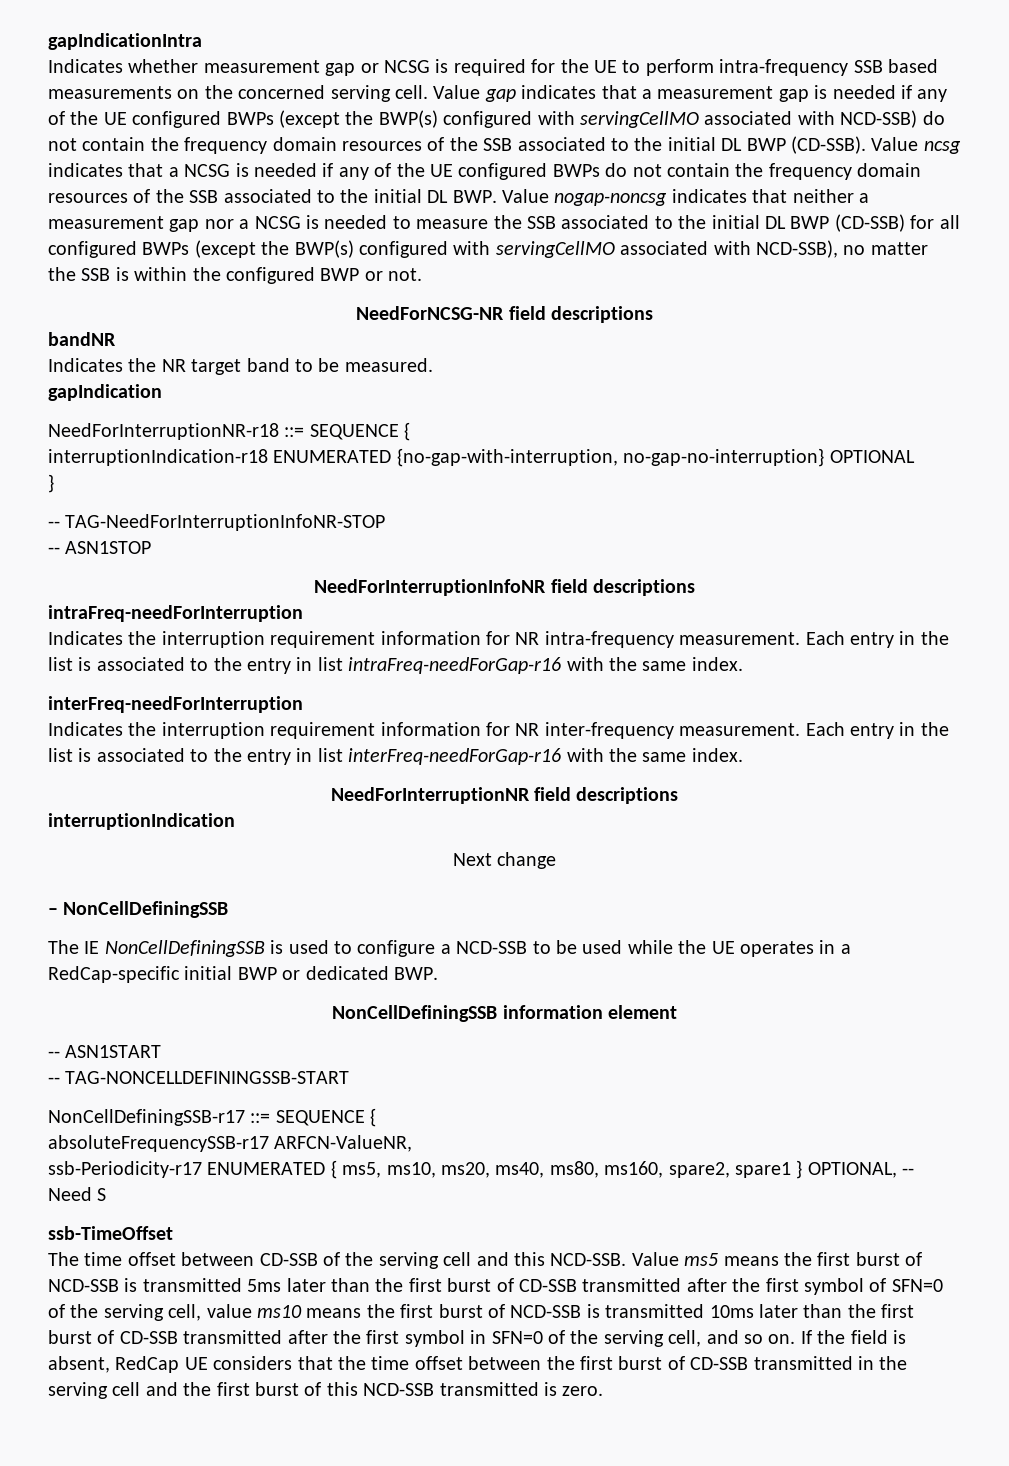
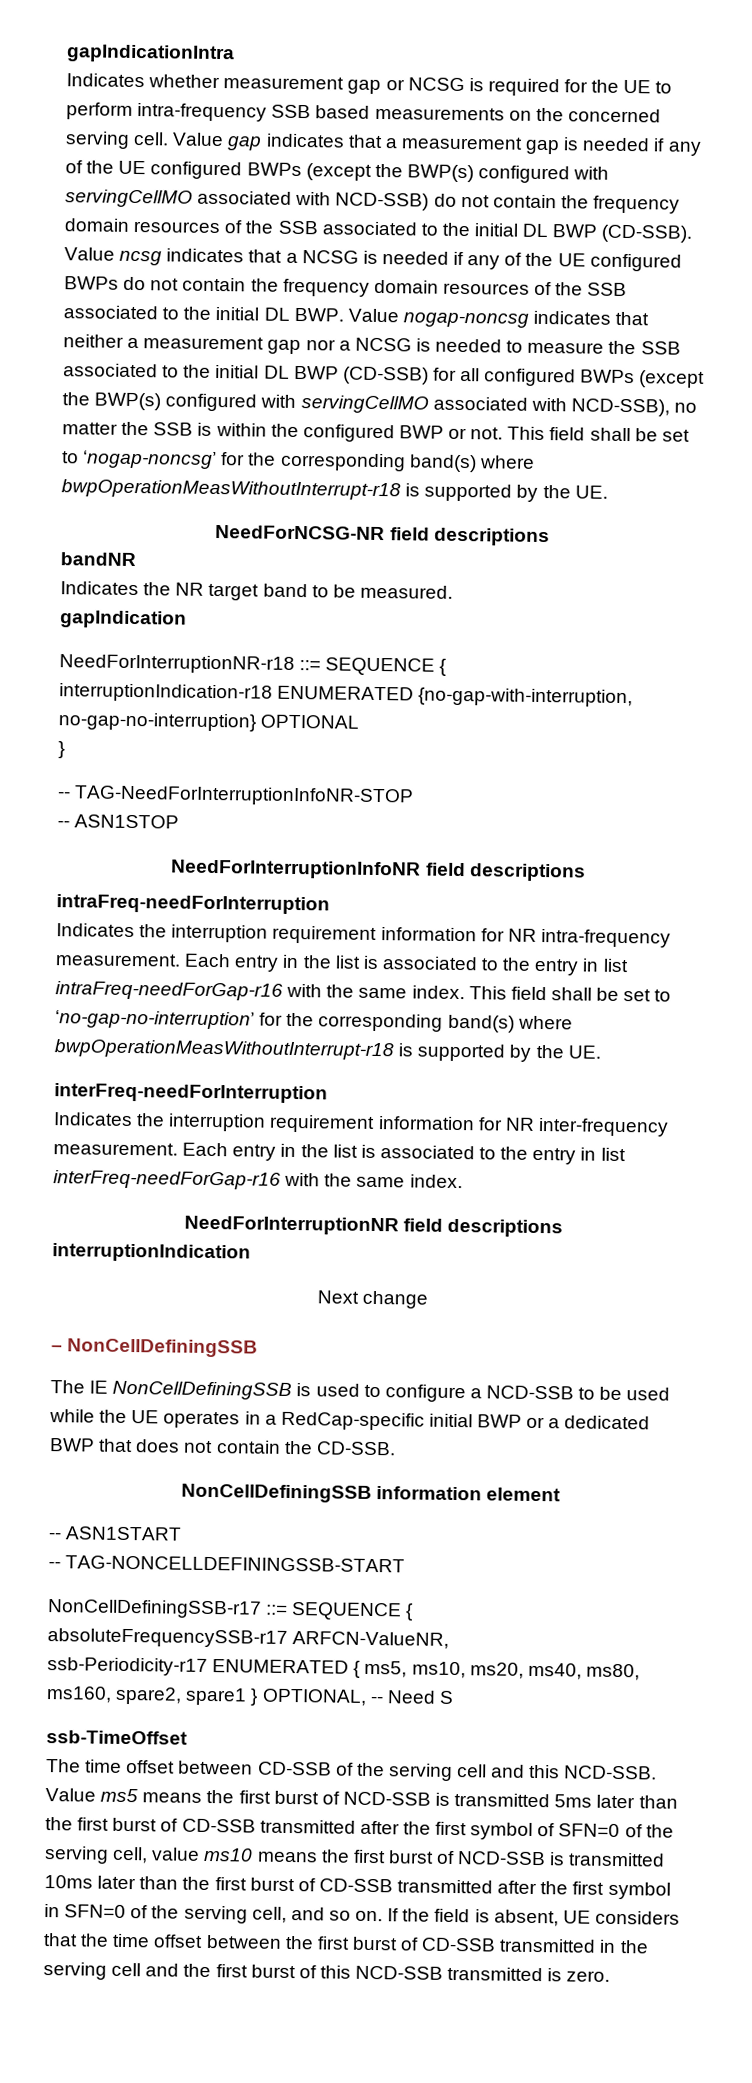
+ This field shall be set to ‘nogap-noncsg’ for the corresponding band(s) where bwpOperationMeasWithoutInterrupt-r18 is supported by the UE.
+ This field shall be set to ‘no-gap-no-interruption’ for the corresponding band(s) where bwpOperationMeasWithoutInterrupt-r18 is supported by the UE.
- The IE NonCellDefiningSSB is used to configure a NCD-SSB to be used while the UE operates in a RedCap-specific initial BWP or dedicated BWP.
+ The IE NonCellDefiningSSB is used to configure a NCD-SSB to be used while the UE operates in a RedCap-specific initial BWP or a dedicated BWP that does not contain the CD-SSB.
- If the field is absent, RedCap UE considers that the time offset between the first burst of CD-SSB transmitted in the serving cell and the first burst of this NCD-SSB transmitted is zero.
+ If the field is absent, UE considers that the time offset between the first burst of CD-SSB transmitted in the serving cell and the first burst of this NCD-SSB transmitted is zero.

